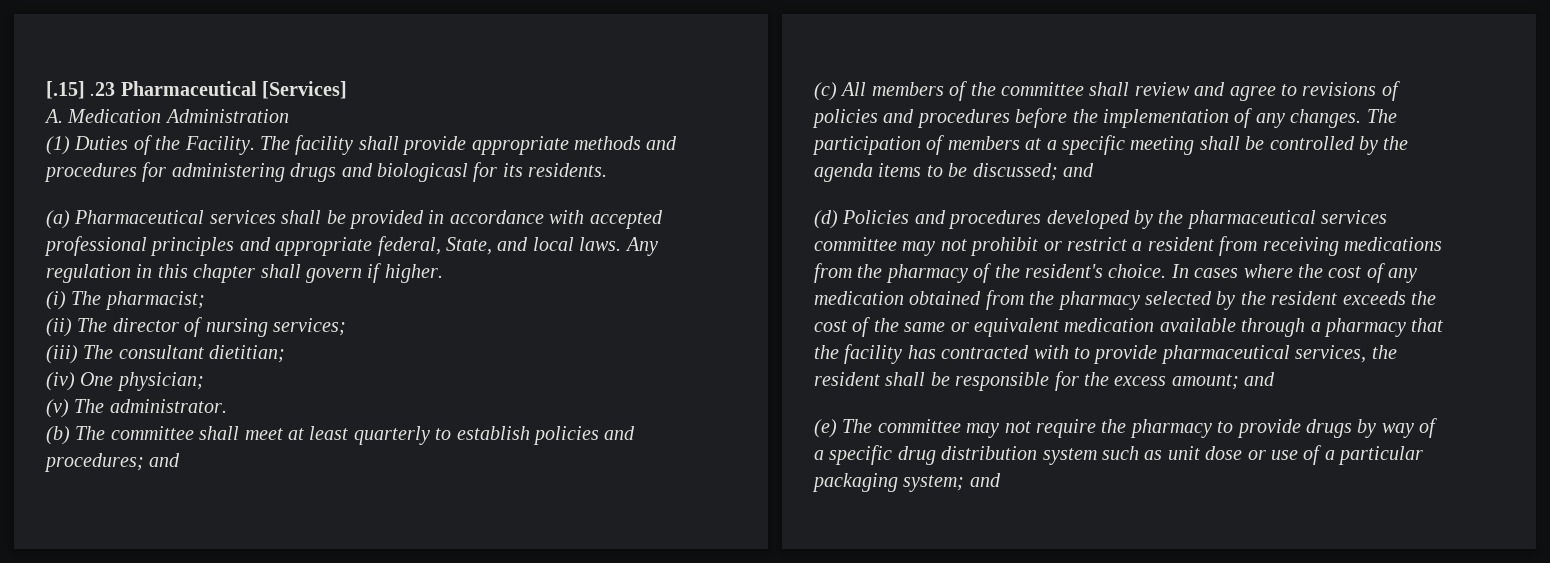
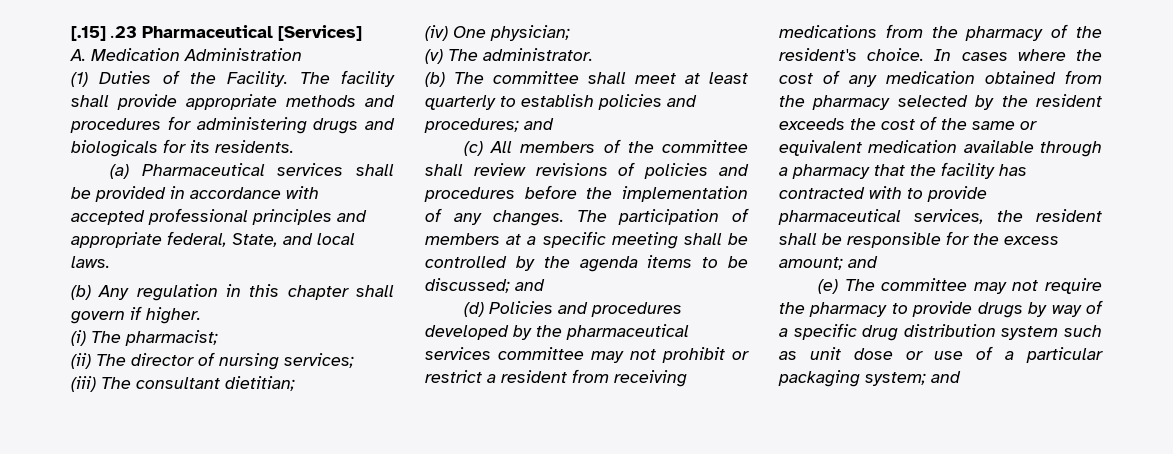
- The facility shall provide appropriate methods and procedures for administering drugs and biologicasl for its residents.
+ The facility shall provide appropriate methods and procedures for administering drugs and biologicals for its residents.
- (a) Pharmaceutical services shall be provided in accordance with accepted professional principles and appropriate federal, State, and local laws. Any regulation in this chapter shall govern if higher.
+ (a) Pharmaceutical services shall be provided in accordance with accepted professional principles and appropriate federal, State, and local laws.
+ (b) Any regulation in this chapter shall govern if higher.
- (c) All members of the committee shall review and agree to revisions of policies and procedures before the implementation of any changes.
+ (c) All members of the committee shall review revisions of policies and procedures before the implementation of any changes.

